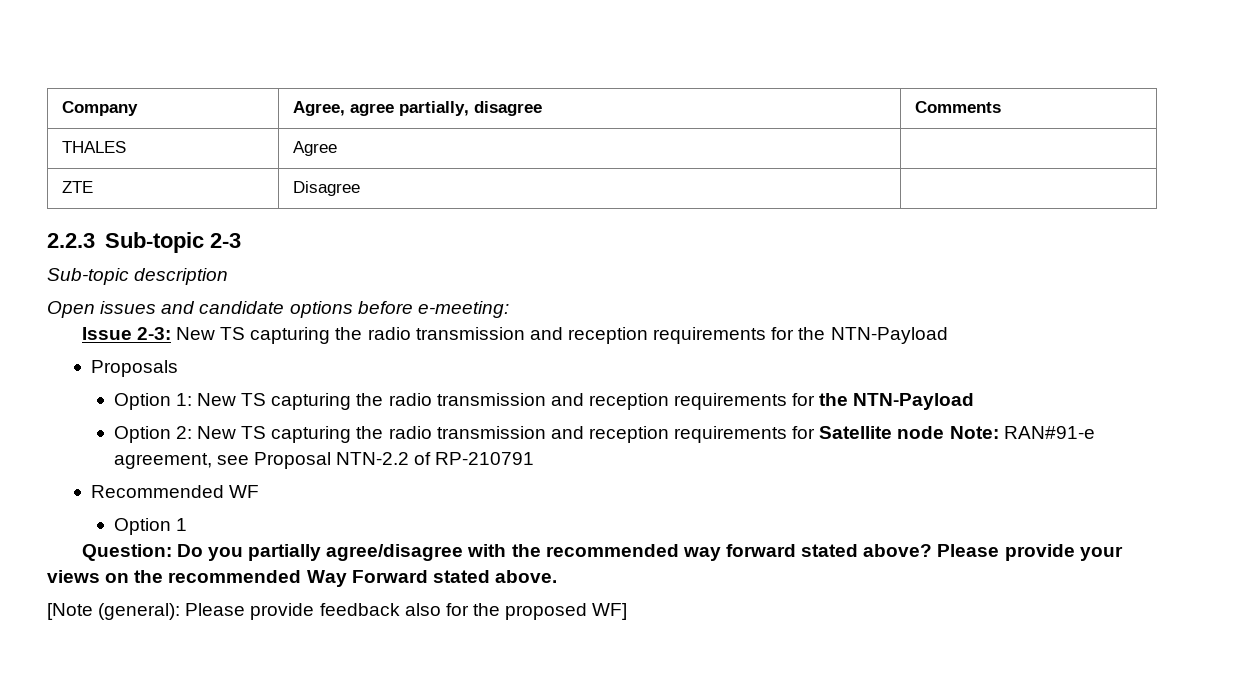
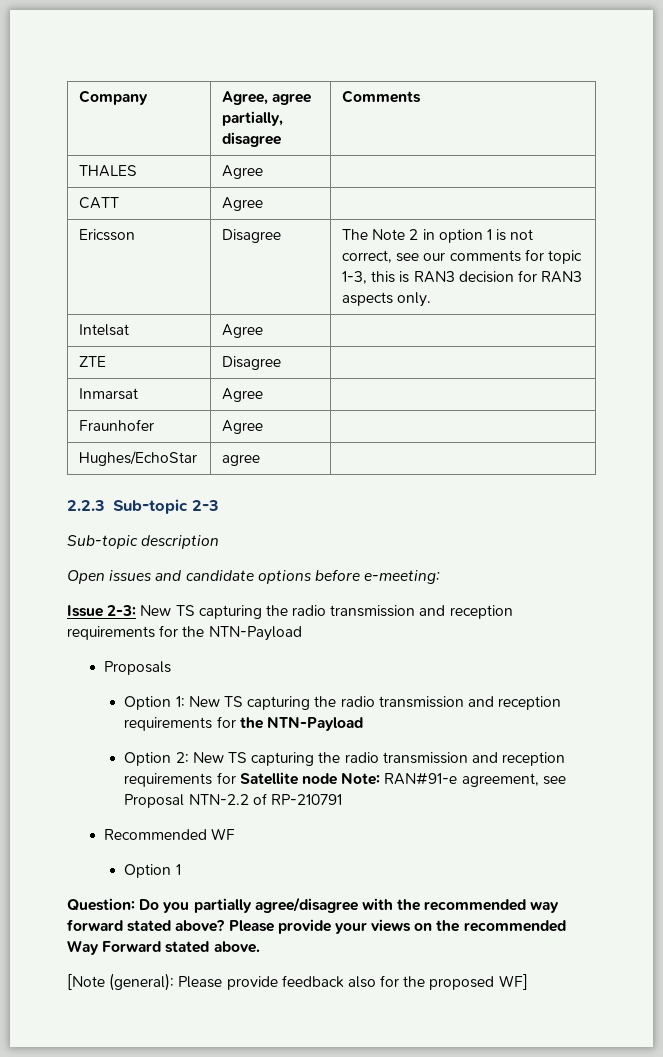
+ CATT | Agree |
+ Ericsson | Disagree | The Note 2 in option 1 is not correct, see our comments for topic 1-3, this is RAN3 decision for RAN3 aspects only.
+ Intelsat | Agree |
  ZTE | Disagree |
+ Inmarsat | Agree |
+ Fraunhofer | Agree |
+ Hughes/EchoStar | agree |

